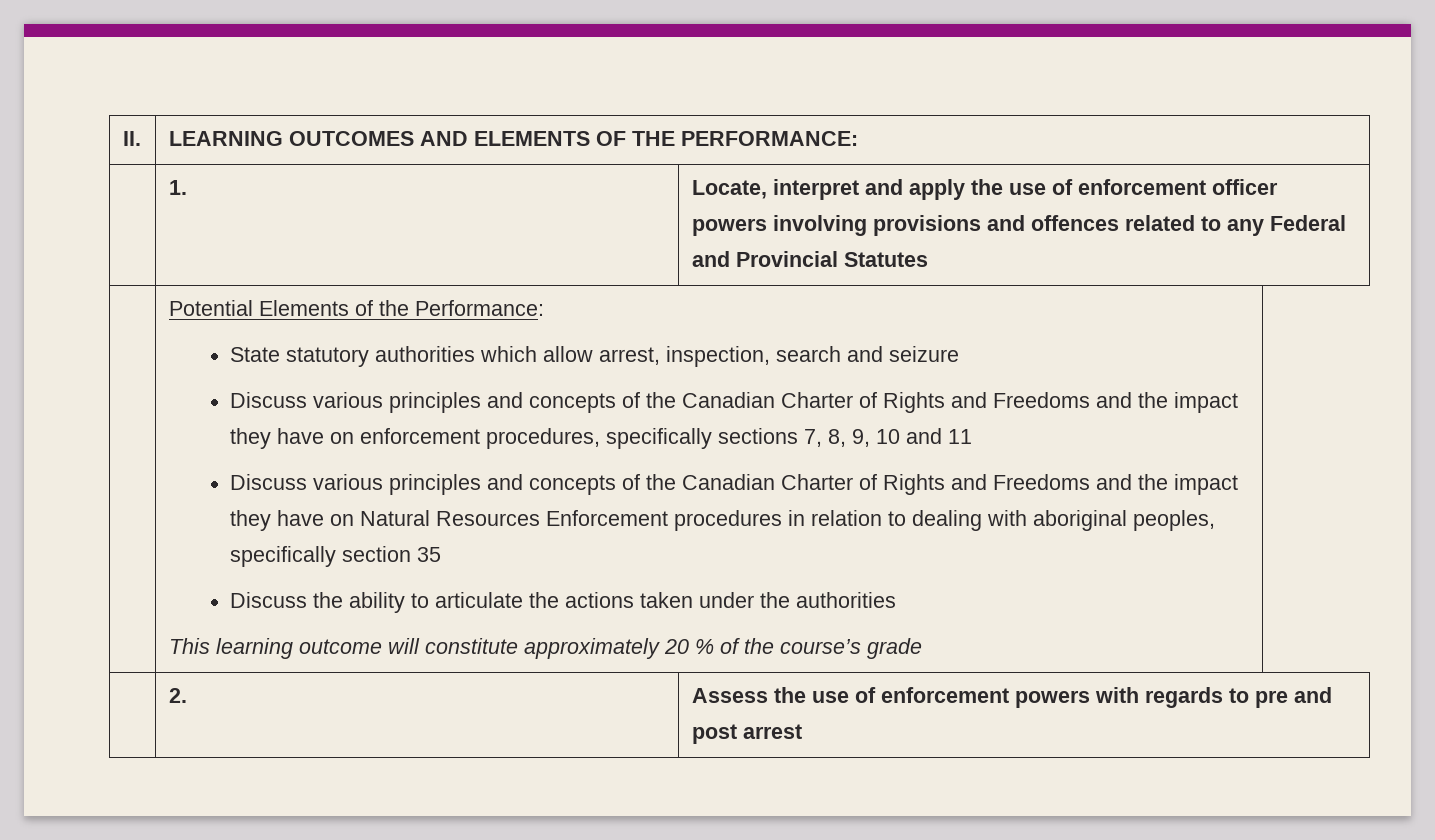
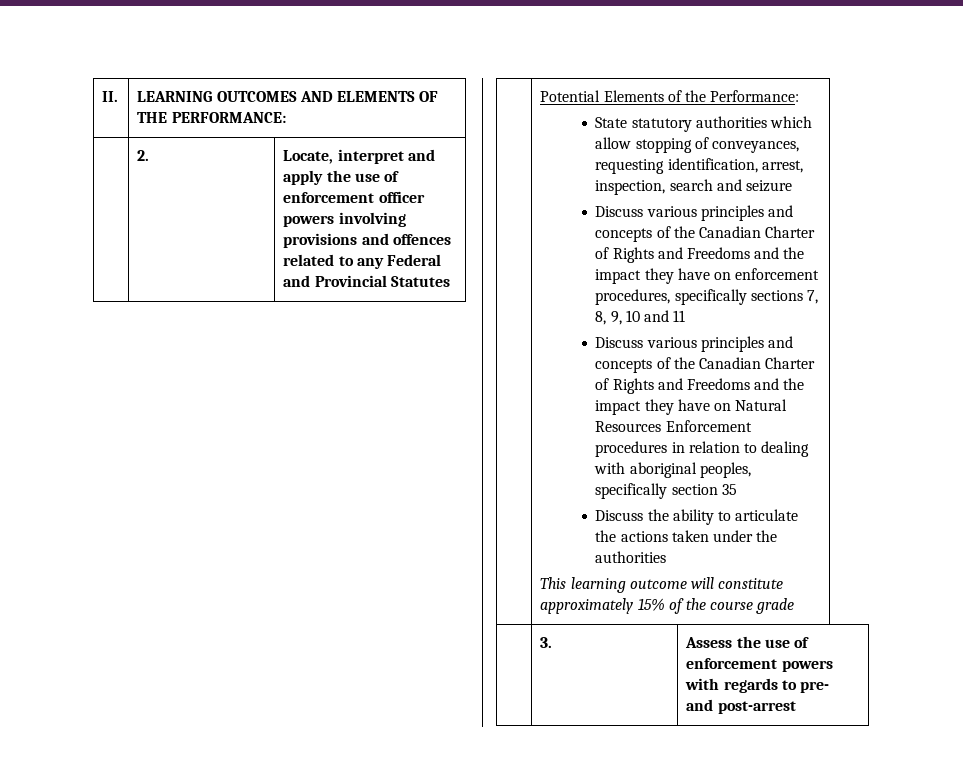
- | 1. | Locate, interpret and apply the use of enforcement officer powers involving provisions and offences related to any Federal and Provincial Statutes
+ | 2. | Locate, interpret and apply the use of enforcement officer powers involving provisions and offences related to any Federal and Provincial Statutes
- State statutory authorities which allow arrest, inspection, search and seizure
+ State statutory authorities which allow stopping of conveyances, requesting identification, arrest, inspection, search and seizure
- This learning outcome will constitute approximately 20 % of the course’s grade
+ This learning outcome will constitute approximately 15% of the course grade
- | 2. | Assess the use of enforcement powers with regards to pre and post arrest
+ | 3. | Assess the use of enforcement powers with regards to pre- and post-arrest

